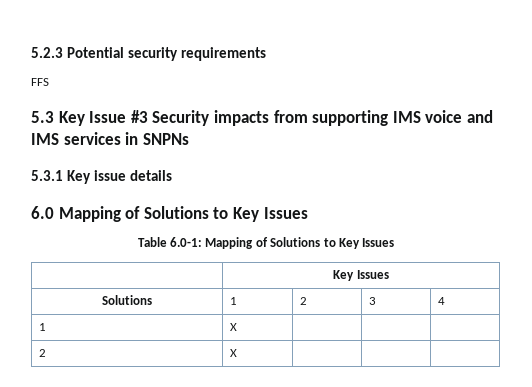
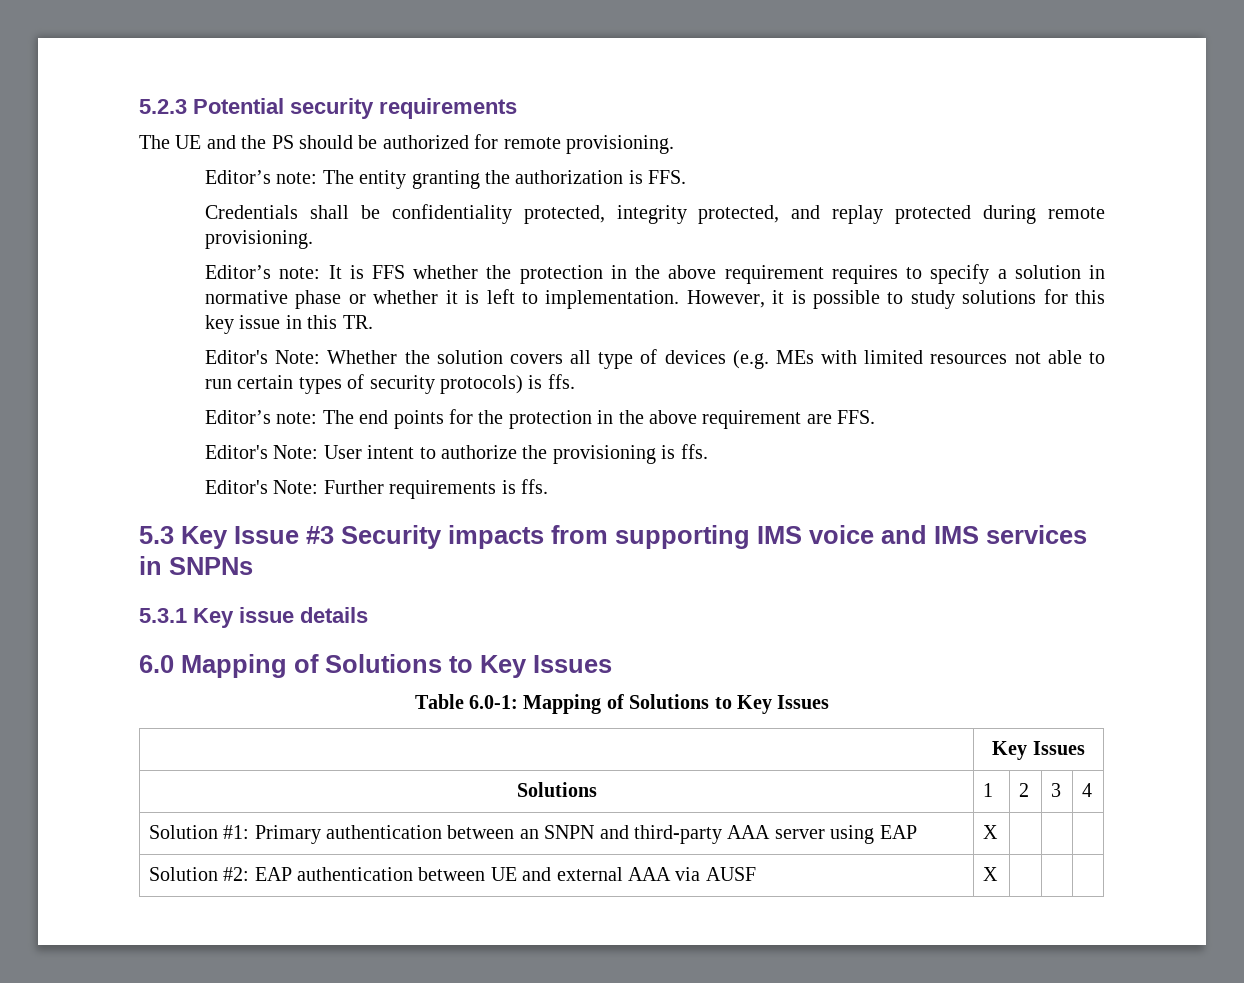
- FFS
+ The UE and the PS should be authorized for remote provisioning.
+ Editor’s note: The entity granting the authorization is FFS.
+ Credentials shall be confidentiality protected, integrity protected, and replay protected during remote provisioning.
+ Editor’s note: It is FFS whether the protection in the above requirement requires to specify a solution in normative phase or whether it is left to implementation. However, it is possible to study solutions for this key issue in this TR.
+ Editor's Note: Whether the solution covers all type of devices (e.g. MEs with limited resources not able to run certain types of security protocols) is ffs.
+ Editor’s note: The end points for the protection in the above requirement are FFS.
+ Editor's Note: User intent to authorize the provisioning is ffs.
+ Editor's Note: Further requirements is ffs.
- 1 | X | | |
- 2 | X | | |
+ Solution #1: Primary authentication between an SNPN and third-party AAA server using EAP | X | | |
+ Solution #2: EAP authentication between UE and external AAA via AUSF | X | | |

